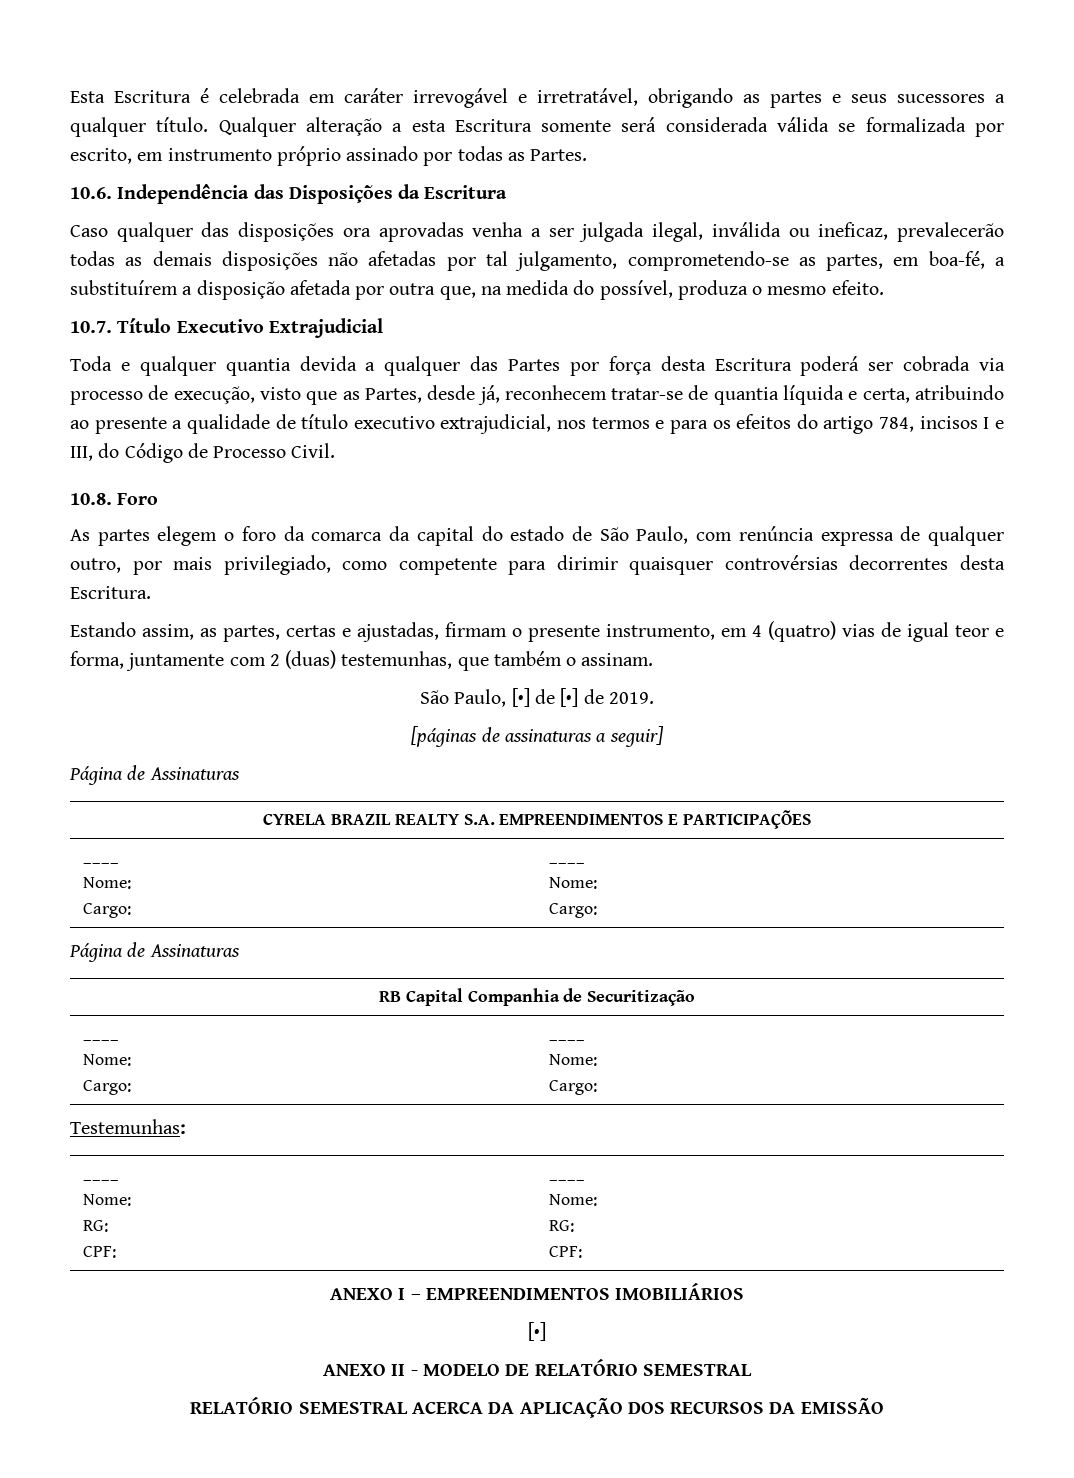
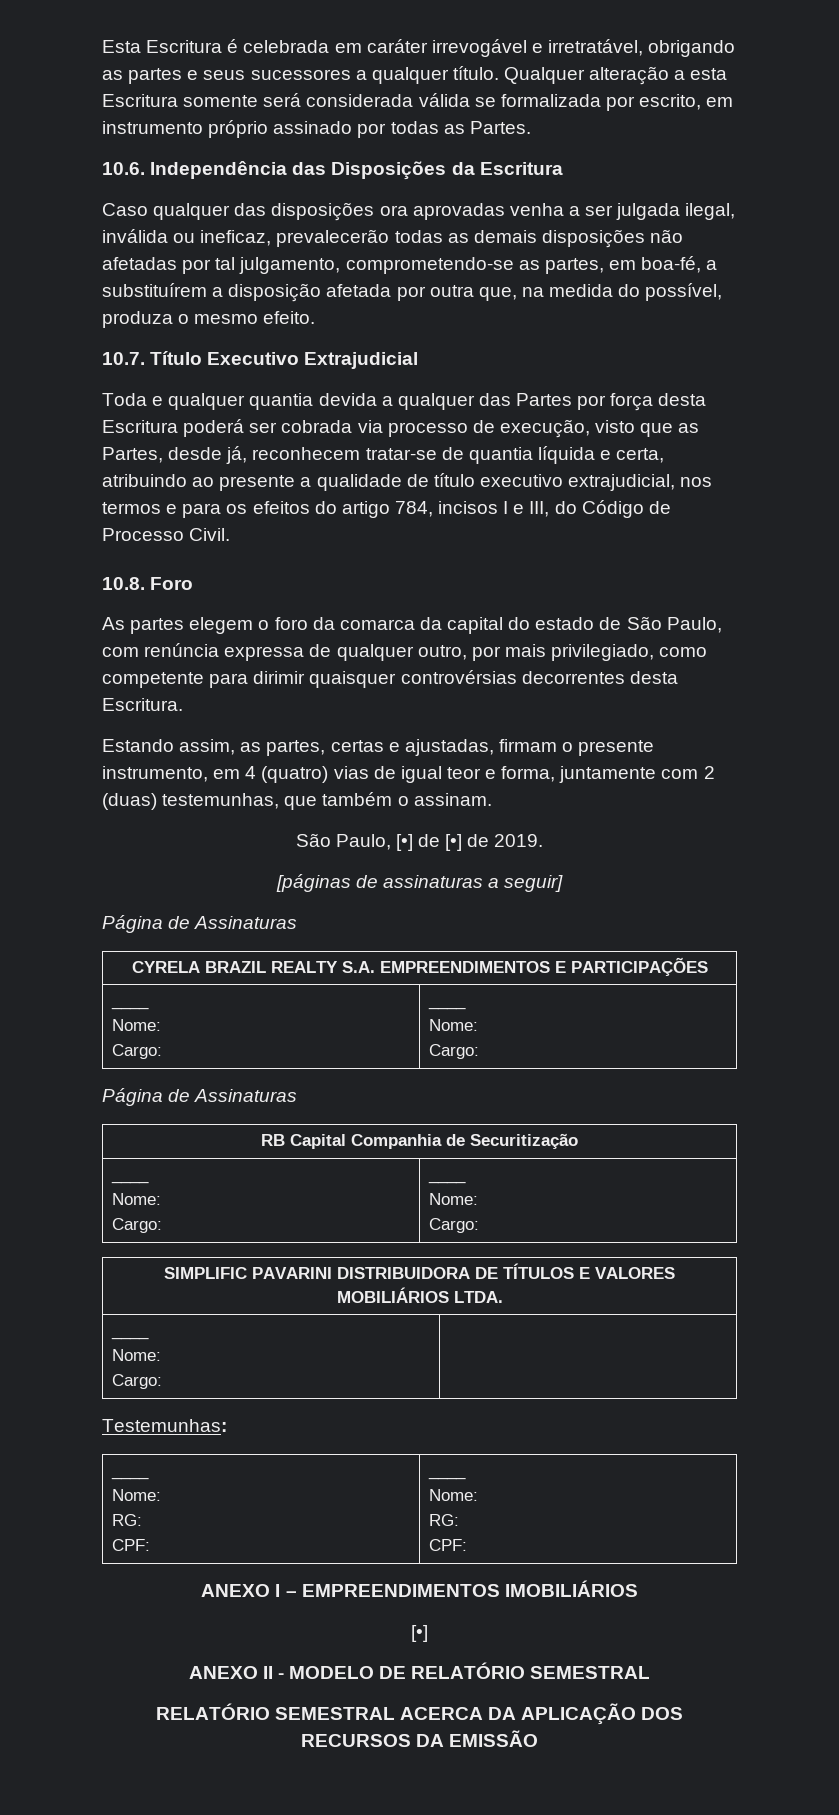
+ SIMPLIFIC PAVARINI DISTRIBUIDORA DE TÍTULOS E VALORES MOBILIÁRIOS LTDA.
+ ____
+ Nome:
+ Cargo: |

